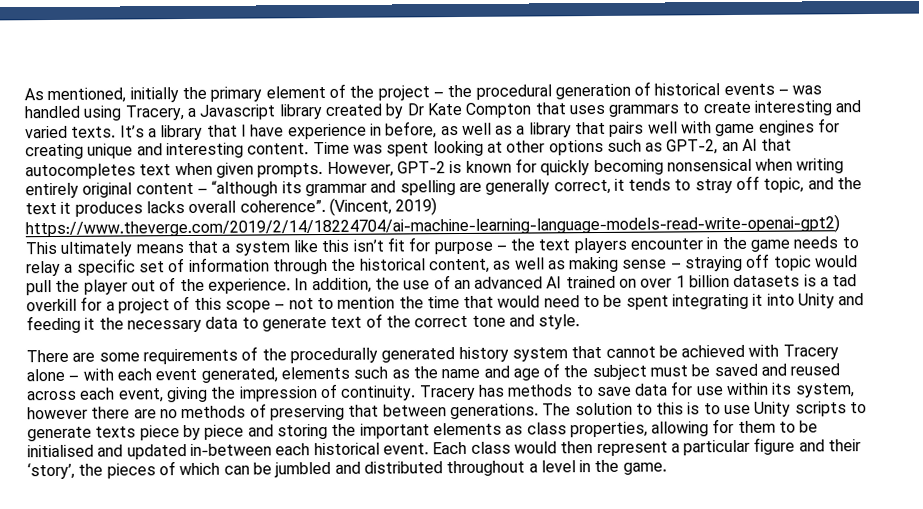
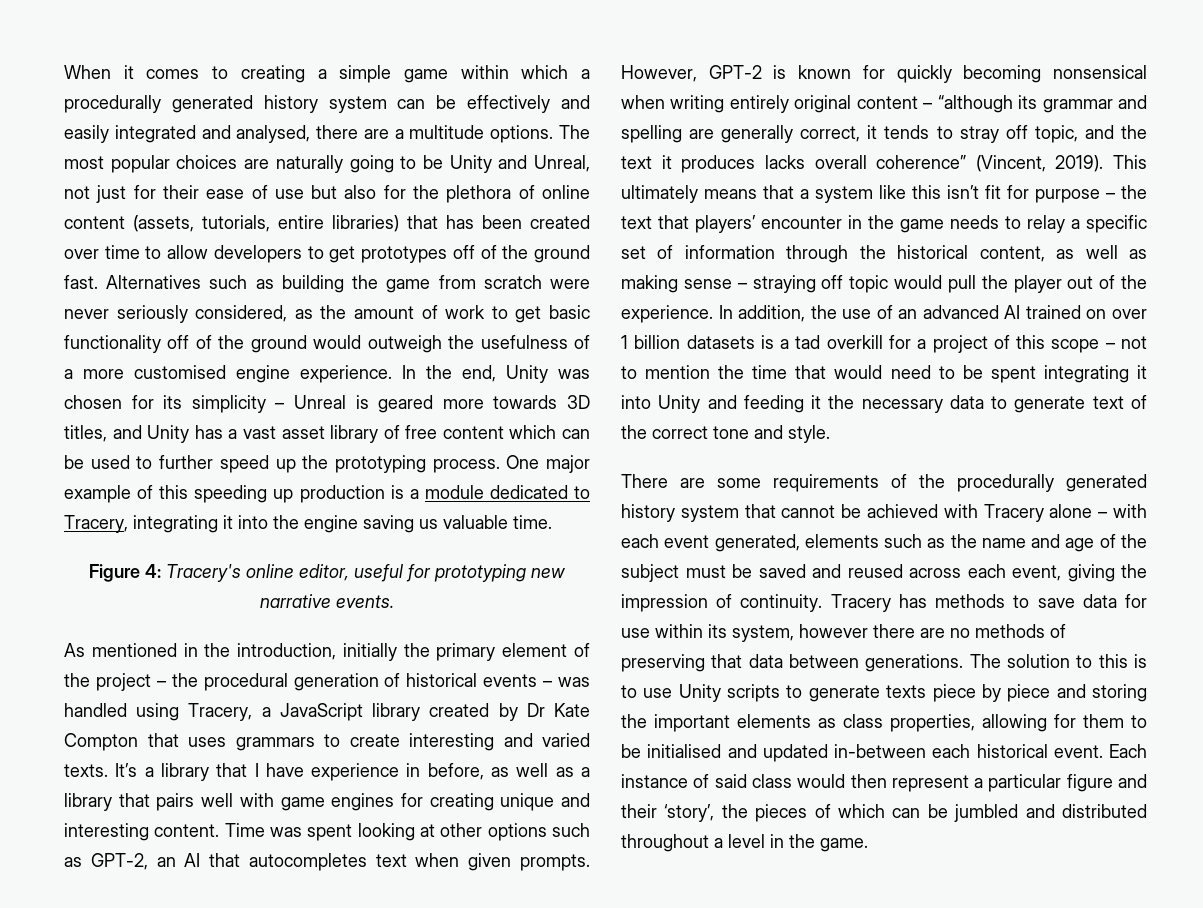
- As mentioned, initially the primary element of the project – the procedural generation of historical events – was handled using Tracery, a Javascript library created by Dr Kate Compton that uses grammars to create interesting and varied texts.
+ When it comes to creating a simple game within which a procedurally generated history system can be effectively and easily integrated and analysed, there are a multitude options. The most popular choices are naturally going to be Unity and Unreal, not just for their ease of use but also for the plethora of online content (assets, tutorials, entire libraries) that has been created over time to allow developers to get prototypes off of the ground fast. Alternatives such as building the game from scratch were never seriously considered, as the amount of work to get basic functionality off of the ground would outweigh the usefulness of a more customised engine experience. In the end, Unity was chosen for its simplicity – Unreal is geared more towards 3D titles, and Unity has a vast asset library of free content which can be used to further speed up the prototyping process. One major example of this speeding up production is a module dedicated to Tracery, integrating it into the engine saving us valuable time.
+ Figure 4: Tracery's online editor, useful for prototyping new narrative events.
+ As mentioned in the introduction, initially the primary element of the project – the procedural generation of historical events – was handled using Tracery, a JavaScript library created by Dr Kate Compton that uses grammars to create interesting and varied texts.
- However, GPT-2 is known for quickly becoming nonsensical when writing entirely original content – “although its grammar and spelling are generally correct, it tends to stray off topic, and the text it produces lacks overall coherence”. (Vincent, 2019) https://www.theverge.com/2019/2/14/18224704/ai-machine-learning-language-models-read-write-openai-gpt2) This ultimately means that a system like this isn’t fit for purpose – the text players encounter in the game needs to relay a specific set of information through the historical content, as well as making sense – straying off topic would pull the player out of the experience.
+ However, GPT-2 is known for quickly becoming nonsensical when writing entirely original content – “although its grammar and spelling are generally correct, it tends to stray off topic, and the text it produces lacks overall coherence” (Vincent, 2019). This ultimately means that a system like this isn’t fit for purpose – the text that players’ encounter in the game needs to relay a specific set of information through the historical content, as well as making sense – straying off topic would pull the player out of the experience.
- Tracery has methods to save data for use within its system, however there are no methods of preserving that between generations.
+ Tracery has methods to save data for use within its system, however there are no methods of preserving that data between generations.
- Each class would then represent a particular figure and their ‘story’, the pieces of which can be jumbled and distributed throughout a level in the game.
+ Each instance of said class would then represent a particular figure and their ‘story’, the pieces of which can be jumbled and distributed throughout a level in the game.

